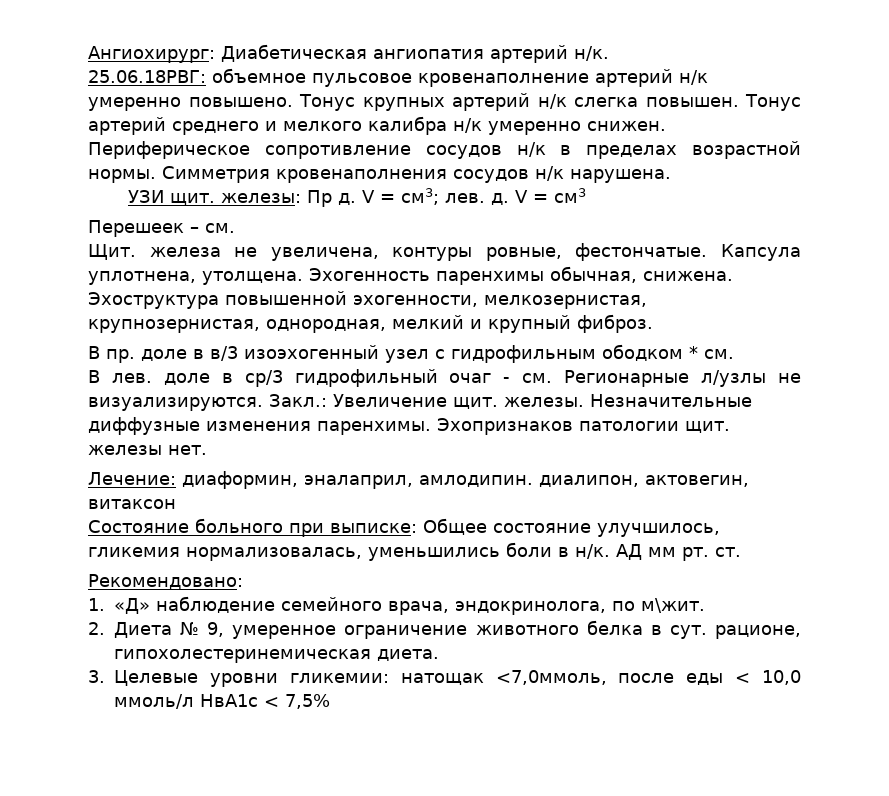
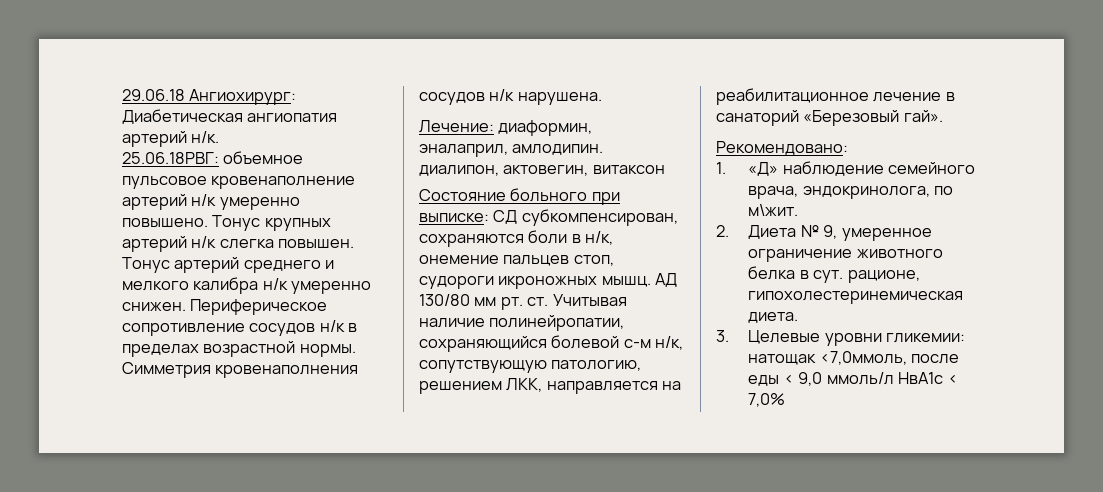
- Ангиохирург: Диабетическая ангиопатия артерий н/к.
+ 29.06.18 Ангиохирург: Диабетическая ангиопатия артерий н/к.
- УЗИ щит. железы: Пр д. V = см3; лев. д. V = см3
- Перешеек – см.
- Щит. железа не увеличена, контуры ровные, фестончатые. Капсула уплотнена, утолщена. Эхогенность паренхимы обычная, снижена. Эхоструктура повышенной эхогенности, мелкозернистая, крупнозернистая, однородная, мелкий и крупный фиброз.
- В пр. доле в в/3 изоэхогенный узел с гидрофильным ободком * см.
- В лев. доле в ср/3 гидрофильный очаг - см. Регионарные л/узлы не визуализируются. Закл.: Увеличение щит. железы. Незначительные диффузные изменения паренхимы. Эхопризнаков патологии щит. железы нет.
- Состояние больного при выписке: Общее состояние улучшилось, гликемия нормализовалась, уменьшились боли в н/к. АД мм рт. ст.
+ Состояние больного при выписке: СД субкомпенсирован, сохраняются боли в н/к, онемение пальцев стоп, судороги икроножных мышц. АД 130/80 мм рт. ст. Учитывая наличие полинейропатии, сохраняющийся болевой с-м н/к, сопутствующую патологию, решением ЛКК, направляется на реабилитационное лечение в санаторий «Березовый гай».
- 3. Целевые уровни гликемии: натощак <7,0ммоль, после еды < 10,0 ммоль/л НвА1с < 7,5%
+ 3. Целевые уровни гликемии: натощак <7,0ммоль, после еды < 9,0 ммоль/л НвА1с < 7,0%

